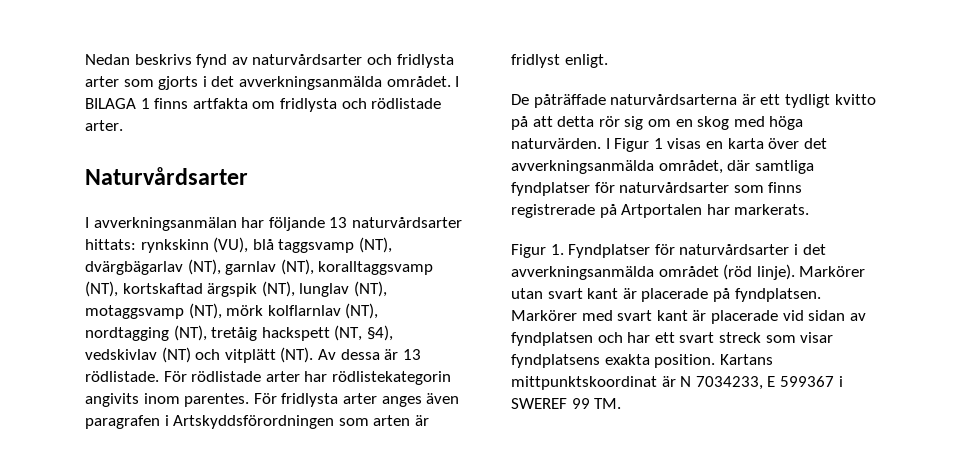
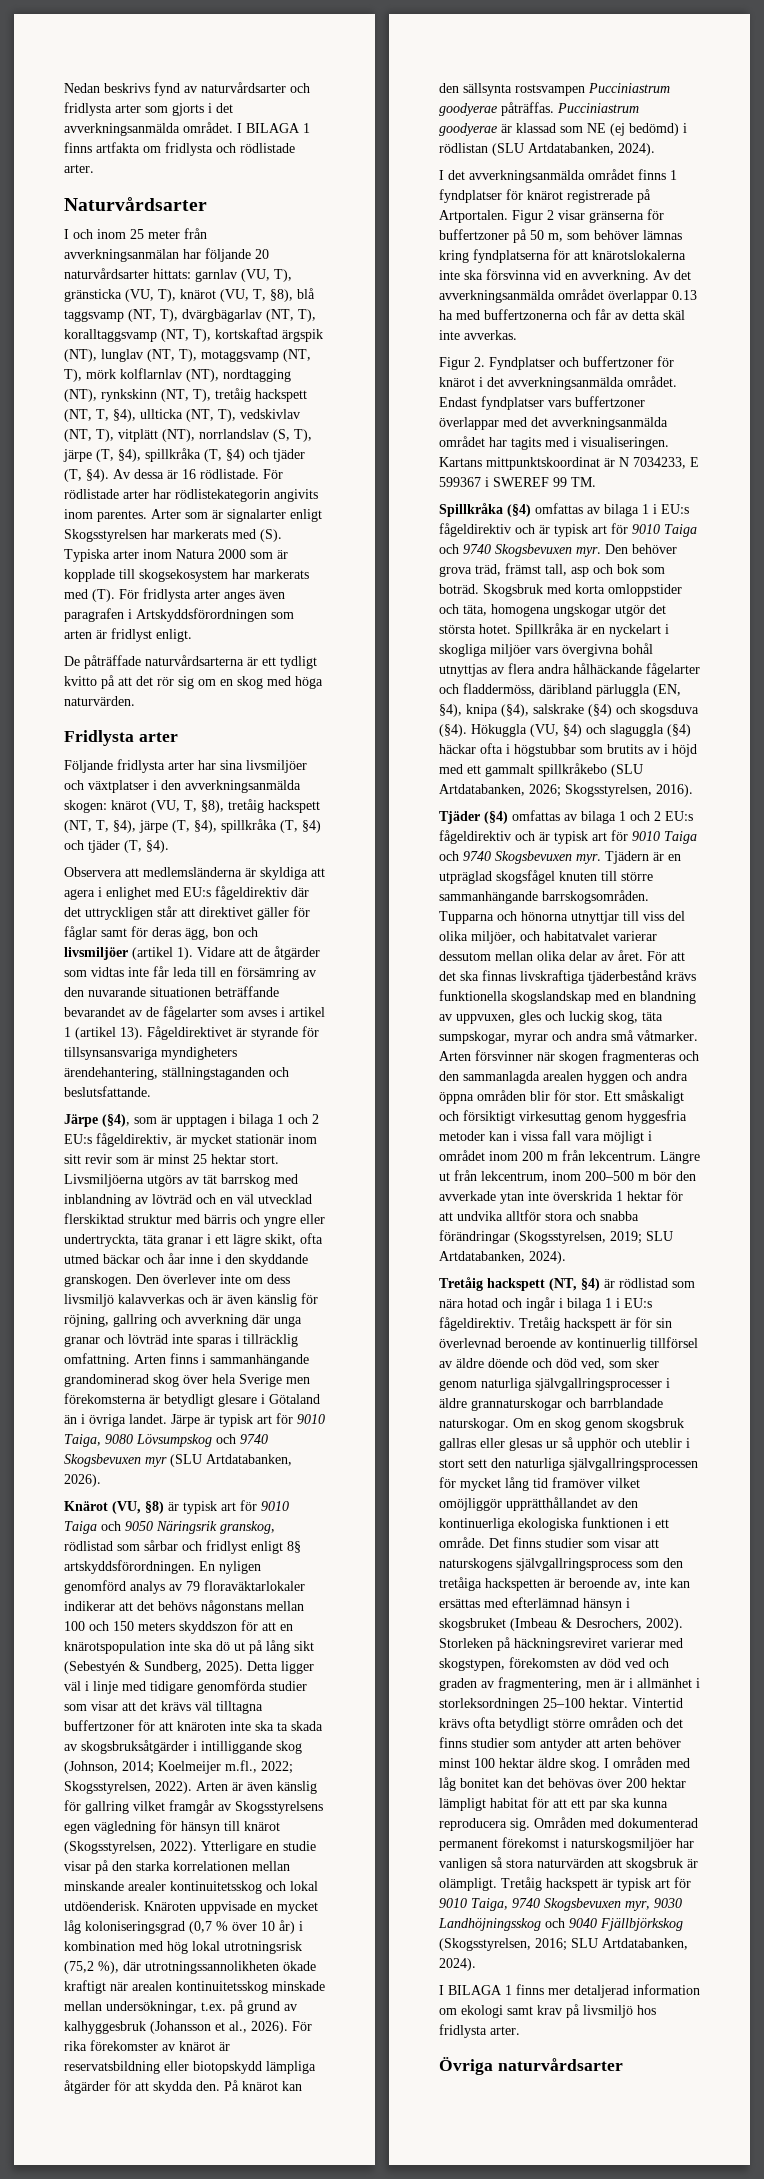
- I avverkningsanmälan har följande 13 naturvårdsarter hittats: rynkskinn (VU), blå taggsvamp (NT), dvärgbägarlav (NT), garnlav (NT), koralltaggsvamp (NT), kortskaftad ärgspik (NT), lunglav (NT), motaggsvamp (NT), mörk kolflarnlav (NT), nordtagging (NT), tretåig hackspett (NT, §4), vedskivlav (NT) och vitplätt (NT). Av dessa är 13 rödlistade.
+ I och inom 25 meter från avverkningsanmälan har följande 20 naturvårdsarter hittats: garnlav (VU, T), gränsticka (VU, T), knärot (VU, T, §8), blå taggsvamp (NT, T), dvärgbägarlav (NT, T), koralltaggsvamp (NT, T), kortskaftad ärgspik (NT), lunglav (NT, T), motaggsvamp (NT, T), mörk kolflarnlav (NT), nordtagging (NT), rynkskinn (NT, T), tretåig hackspett (NT, T, §4), ullticka (NT, T), vedskivlav (NT, T), vitplätt (NT), norrlandslav (S, T), järpe (T, §4), spillkråka (T, §4) och tjäder (T, §4). Av dessa är 16 rödlistade.
- För fridlysta arter anges även paragrafen i Artskyddsförordningen som arten är fridlyst enligt.
+ Arter som är signalarter enligt Skogsstyrelsen har markerats med (S). Typiska arter inom Natura 2000 som är kopplade till skogsekosystem har markerats med (T). För fridlysta arter anges även paragrafen i Artskyddsförordningen som arten är fridlyst enligt.
- De påträffade naturvårdsarterna är ett tydligt kvitto på att detta rör sig om en skog med höga naturvärden. I Figur 1 visas en karta över det avverkningsanmälda området, där samtliga fyndplatser för naturvårdsarter som finns registrerade på Artportalen har markerats.
- Figur 1. Fyndplatser för naturvårdsarter i det avverkningsanmälda området (röd linje). Markörer utan svart kant är placerade på fyndplatsen. Markörer med svart kant är placerade vid sidan av fyndplatsen och har ett svart streck som visar fyndplatsens exakta position.
+ De påträffade naturvårdsarterna är ett tydligt kvitto på att det rör sig om en skog med höga naturvärden.
+ Fridlysta arter
+ Följande fridlysta arter har sina livsmiljöer och växtplatser i den avverkningsanmälda skogen: knärot (VU, T, §8), tretåig hackspett (NT, T, §4), järpe (T, §4), spillkråka (T, §4) och tjäder (T, §4).
+ Observera att medlemsländerna är skyldiga att agera i enlighet med EU:s fågeldirektiv där det uttryckligen står att direktivet gäller för fåglar samt för deras ägg, bon och livsmiljöer (artikel 1). Vidare att de åtgärder som vidtas inte får leda till en försämring av den nuvarande situationen beträffande bevarandet av de fågelarter som avses i artikel 1 (artikel 13). Fågeldirektivet är styrande för tillsynsansvariga myndigheters ärendehantering, ställningstaganden och beslutsfattande.
+ Järpe (§4), som är upptagen i bilaga 1 och 2 EU:s fågeldirektiv, är mycket stationär inom sitt revir som är minst 25 hektar stort. Livsmiljöerna utgörs av tät barrskog med inblandning av lövträd och en väl utvecklad flerskiktad struktur med bärris och yngre eller undertryckta, täta granar i ett lägre skikt, ofta utmed bäckar och åar inne i den skyddande granskogen. Den överlever inte om dess livsmiljö kalavverkas och är även känslig för röjning, gallring och avverkning där unga granar och lövträd inte sparas i tillräcklig omfattning. Arten finns i sammanhängande grandominerad skog över hela Sverige men förekomsterna är betydligt glesare i Götaland än i övriga landet. Järpe är typisk art för 9010 Taiga, 9080 Lövsumpskog och 9740 Skogsbevuxen myr (SLU Artdatabanken, 2026).
+ Knärot (VU, §8) är typisk art för 9010 Taiga och 9050 Näringsrik granskog, rödlistad som sårbar och fridlyst enligt 8§ artskyddsförordningen. En nyligen genomförd analys av 79 floraväktarlokaler indikerar att det behövs någonstans mellan 100 och 150 meters skyddszon för att en knärotspopulation inte ska dö ut på lång sikt (Sebestyén & Sundberg, 2025). Detta ligger väl i linje med tidigare genomförda studier som visar att det krävs väl tilltagna buffertzoner för att knäroten inte ska ta skada av skogsbruksåtgärder i intilliggande skog (Johnson, 2014; Koelmeijer m.fl., 2022; Skogsstyrelsen, 2022). Arten är även känslig för gallring vilket framgår av Skogsstyrelsens egen vägledning för hänsyn till knärot (Skogsstyrelsen, 2022). Ytterligare en studie visar på den starka korrelationen mellan minskande arealer kontinuitetsskog och lokal utdöenderisk. Knäroten uppvisade en mycket låg koloniseringsgrad (0,7 % över 10 år) i kombination med hög lokal utrotningsrisk (75,2 %), där utrotningssannolikheten ökade kraftigt när arealen kontinuitetsskog minskade mellan undersökningar, t.ex. på grund av kalhyggesbruk (Johansson et al., 2026). För rika förekomster av knärot är reservatsbildning eller biotopskydd lämpliga åtgärder för att skydda den. På knärot kan den sällsynta rostsvampen Pucciniastrum goodyerae påträffas. Pucciniastrum goodyerae är klassad som NE (ej bedömd) i rödlistan (SLU Artdatabanken, 2024).
+ I det avverkningsanmälda området finns 1 fyndplatser för knärot registrerade på Artportalen. Figur 2 visar gränserna för buffertzoner på 50 m, som behöver lämnas kring fyndplatserna för att knärotslokalerna inte ska försvinna vid en avverkning. Av det avverkningsanmälda området överlappar 0.13 ha med buffertzonerna och får av detta skäl inte avverkas.
+ Figur 2. Fyndplatser och buffertzoner för knärot i det avverkningsanmälda området. Endast fyndplatser vars buffertzoner överlappar med det avverkningsanmälda området har tagits med i visualiseringen.
+ Spillkråka (§4) omfattas av bilaga 1 i EU:s fågeldirektiv och är typisk art för 9010 Taiga och 9740 Skogsbevuxen myr. Den behöver grova träd, främst tall, asp och bok som boträd. Skogsbruk med korta omloppstider och täta, homogena ungskogar utgör det största hotet. Spillkråka är en nyckelart i skogliga miljöer vars övergivna bohål utnyttjas av flera andra hålhäckande fågelarter och fladdermöss, däribland pärluggla (EN, §4), knipa (§4), salskrake (§4) och skogsduva (§4). Hökuggla (VU, §4) och slaguggla (§4) häckar ofta i högstubbar som brutits av i höjd med ett gammalt spillkråkebo (SLU Artdatabanken, 2026; Skogsstyrelsen, 2016).
+ Tjäder (§4) omfattas av bilaga 1 och 2 EU:s fågeldirektiv och är typisk art för 9010 Taiga och 9740 Skogsbevuxen myr. Tjädern är en utpräglad skogsfågel knuten till större sammanhängande barrskogsområden. Tupparna och hönorna utnyttjar till viss del olika miljöer, och habitatvalet varierar dessutom mellan olika delar av året. För att det ska finnas livskraftiga tjäderbestånd krävs funktionella skogslandskap med en blandning av uppvuxen, gles och luckig skog, täta sumpskogar, myrar och andra små våtmarker. Arten försvinner när skogen fragmenteras och den sammanlagda arealen hyggen och andra öppna områden blir för stor. Ett småskaligt och försiktigt virkesuttag genom hyggesfria metoder kan i vissa fall vara möjligt i området inom 200 m från lekcentrum. Längre ut från lekcentrum, inom 200–500 m bör den avverkade ytan inte överskrida 1 hektar för att undvika alltför stora och snabba förändringar (Skogsstyrelsen, 2019; SLU Artdatabanken, 2024).
+ Tretåig hackspett (NT, §4) är rödlistad som nära hotad och ingår i bilaga 1 i EU:s fågeldirektiv. Tretåig hackspett är för sin överlevnad beroende av kontinuerlig tillförsel av äldre döende och död ved, som sker genom naturliga självgallringsprocesser i äldre grannaturskogar och barrblandade naturskogar. Om en skog genom skogsbruk gallras eller glesas ur så upphör och uteblir i stort sett den naturliga självgallringsprocessen för mycket lång tid framöver vilket omöjliggör upprätthållandet av den kontinuerliga ekologiska funktionen i ett område. Det finns studier som visar att naturskogens självgallringsprocess som den tretåiga hackspetten är beroende av, inte kan ersättas med efterlämnad hänsyn i skogsbruket (Imbeau & Desrochers, 2002). Storleken på häckningsreviret varierar med skogstypen, förekomsten av död ved och graden av fragmentering, men är i allmänhet i storleksordningen 25–100 hektar. Vintertid krävs ofta betydligt större områden och det finns studier som antyder att arten behöver minst 100 hektar äldre skog. I områden med låg bonitet kan det behövas över 200 hektar lämpligt habitat för att ett par ska kunna reproducera sig. Områden med dokumenterad permanent förekomst i naturskogsmiljöer har vanligen så stora naturvärden att skogsbruk är olämpligt. Tretåig hackspett är typisk art för 9010 Taiga, 9740 Skogsbevuxen myr, 9030 Landhöjningsskog och 9040 Fjällbjörkskog (Skogsstyrelsen, 2016; SLU Artdatabanken, 2024).
+ I BILAGA 1 finns mer detaljerad information om ekologi samt krav på livsmiljö hos fridlysta arter.
+ Övriga naturvårdsarter

